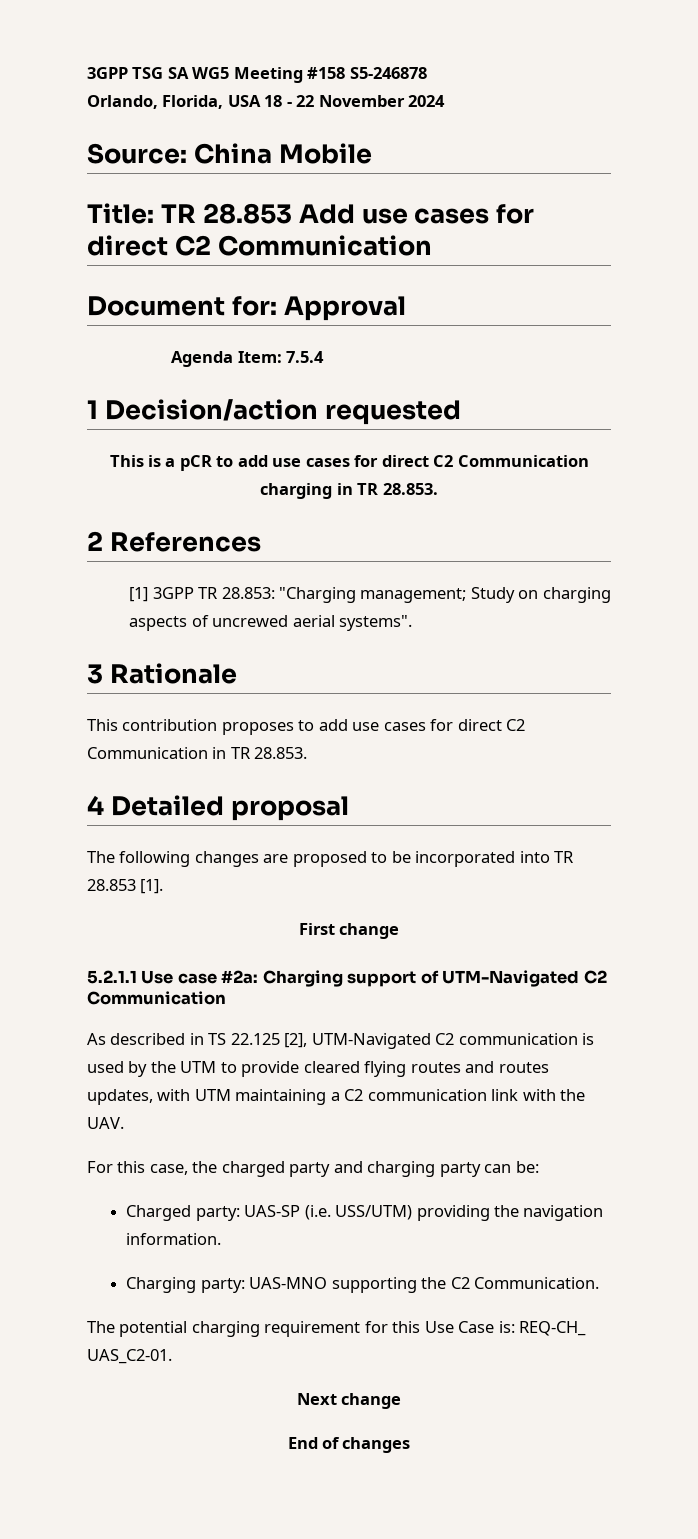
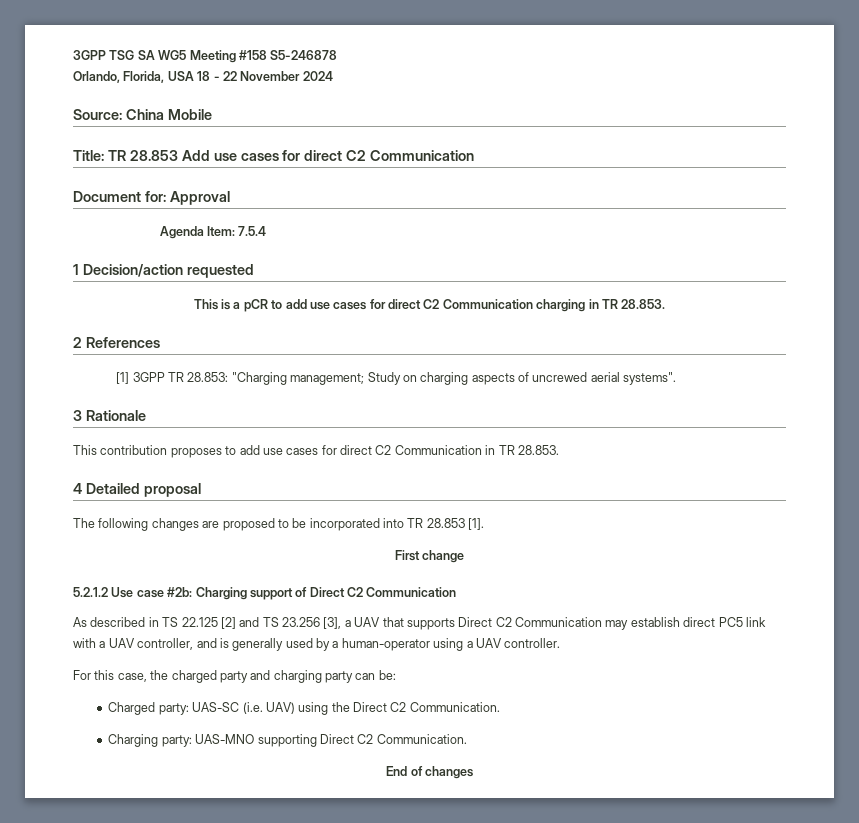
- 5.2.1.1 Use case #2a: Charging support of UTM-Navigated C2 Communication
+ 5.2.1.2 Use case #2b: Charging support of Direct C2 Communication
- As described in TS 22.125 [2], UTM-Navigated C2 communication is used by the UTM to provide cleared flying routes and routes updates, with UTM maintaining a C2 communication link with the UAV.
+ As described in TS 22.125 [2] and TS 23.256 [3], a UAV that supports Direct C2 Communication may establish direct PC5 link with a UAV controller, and is generally used by a human-operator using a UAV controller.
- Charged party: UAS-SP (i.e. USS/UTM) providing the navigation information.
+ Charged party: UAS-SC (i.e. UAV) using the Direct C2 Communication.
- Charging party: UAS-MNO supporting the C2 Communication.
- The potential charging requirement for this Use Case is: REQ-CH_ UAS_C2-01.
- Next change
+ Charging party: UAS-MNO supporting Direct C2 Communication.

